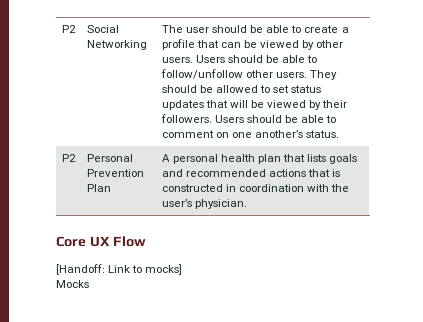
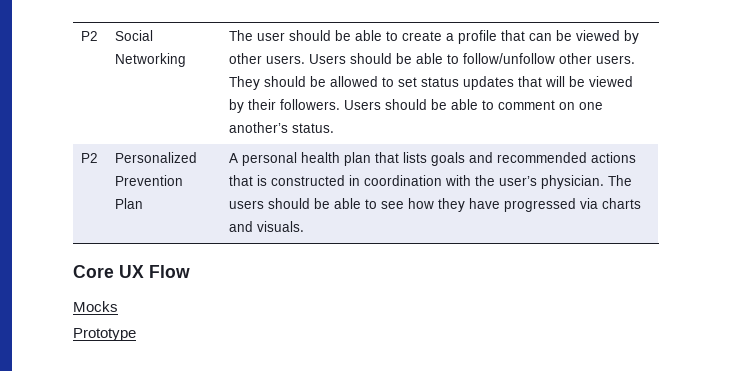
- P2 | Personal Prevention Plan | A personal health plan that lists goals and recommended actions that is constructed in coordination with the user’s physician.
+ P2 | Personalized Prevention Plan | A personal health plan that lists goals and recommended actions that is constructed in coordination with the user’s physician. The users should be able to see how they have progressed via charts and visuals.
  Core UX Flow
- [Handoff: Link to mocks]
  Mocks
+ Prototype

